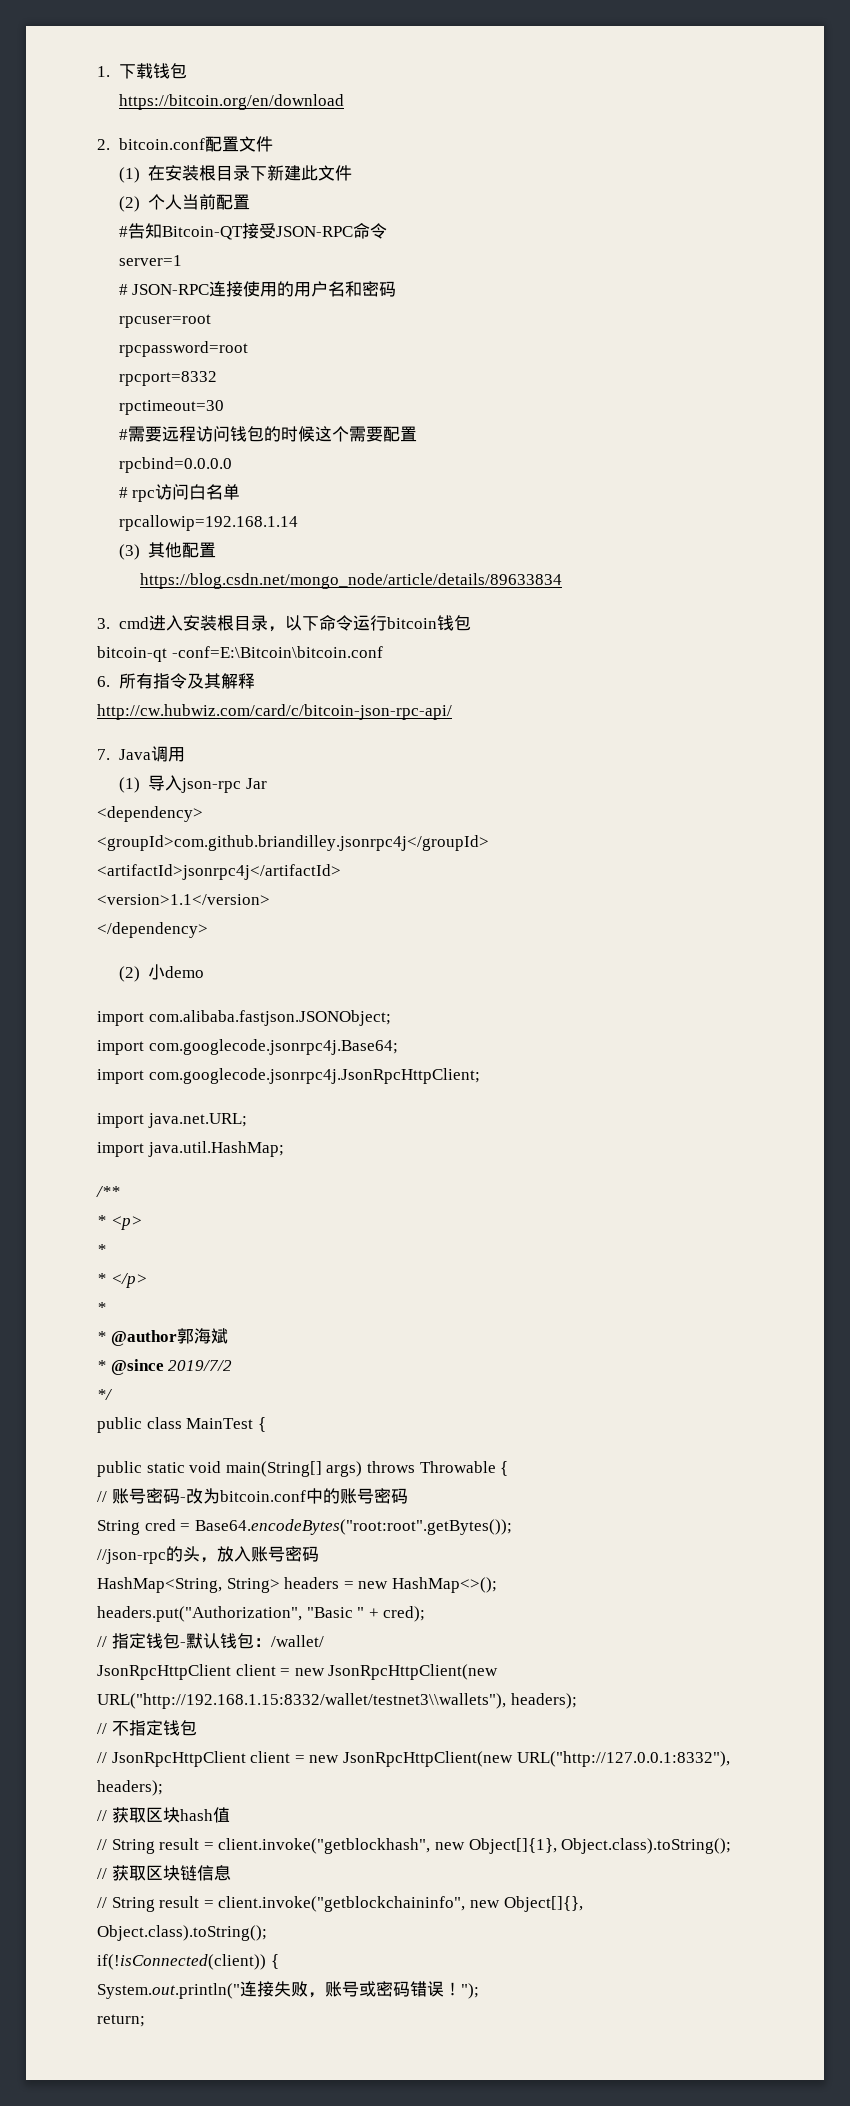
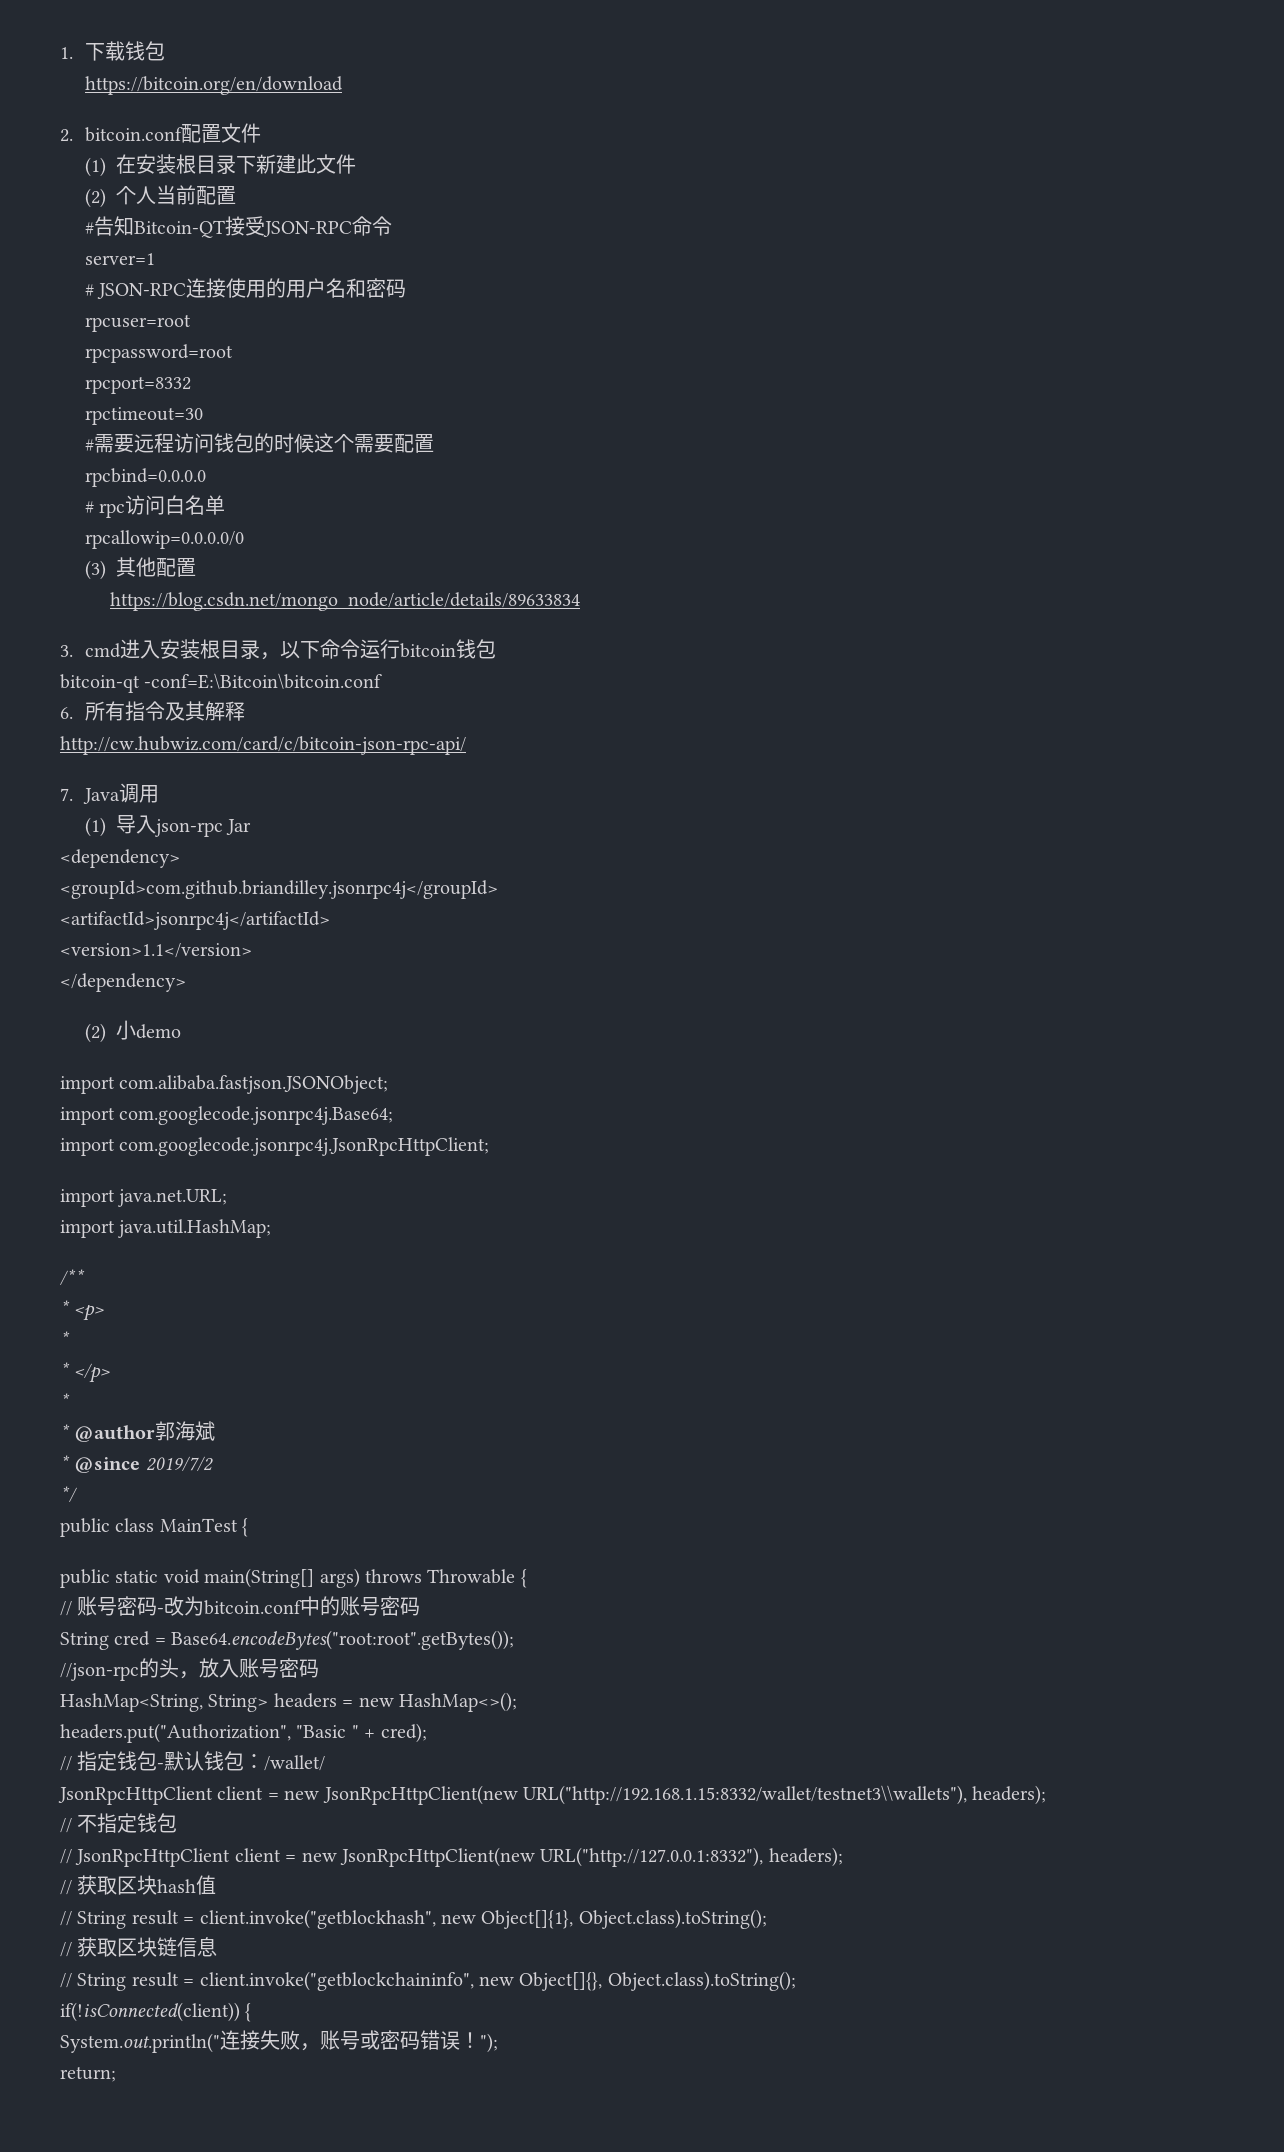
- rpcallowip=192.168.1.14
+ rpcallowip=0.0.0.0/0

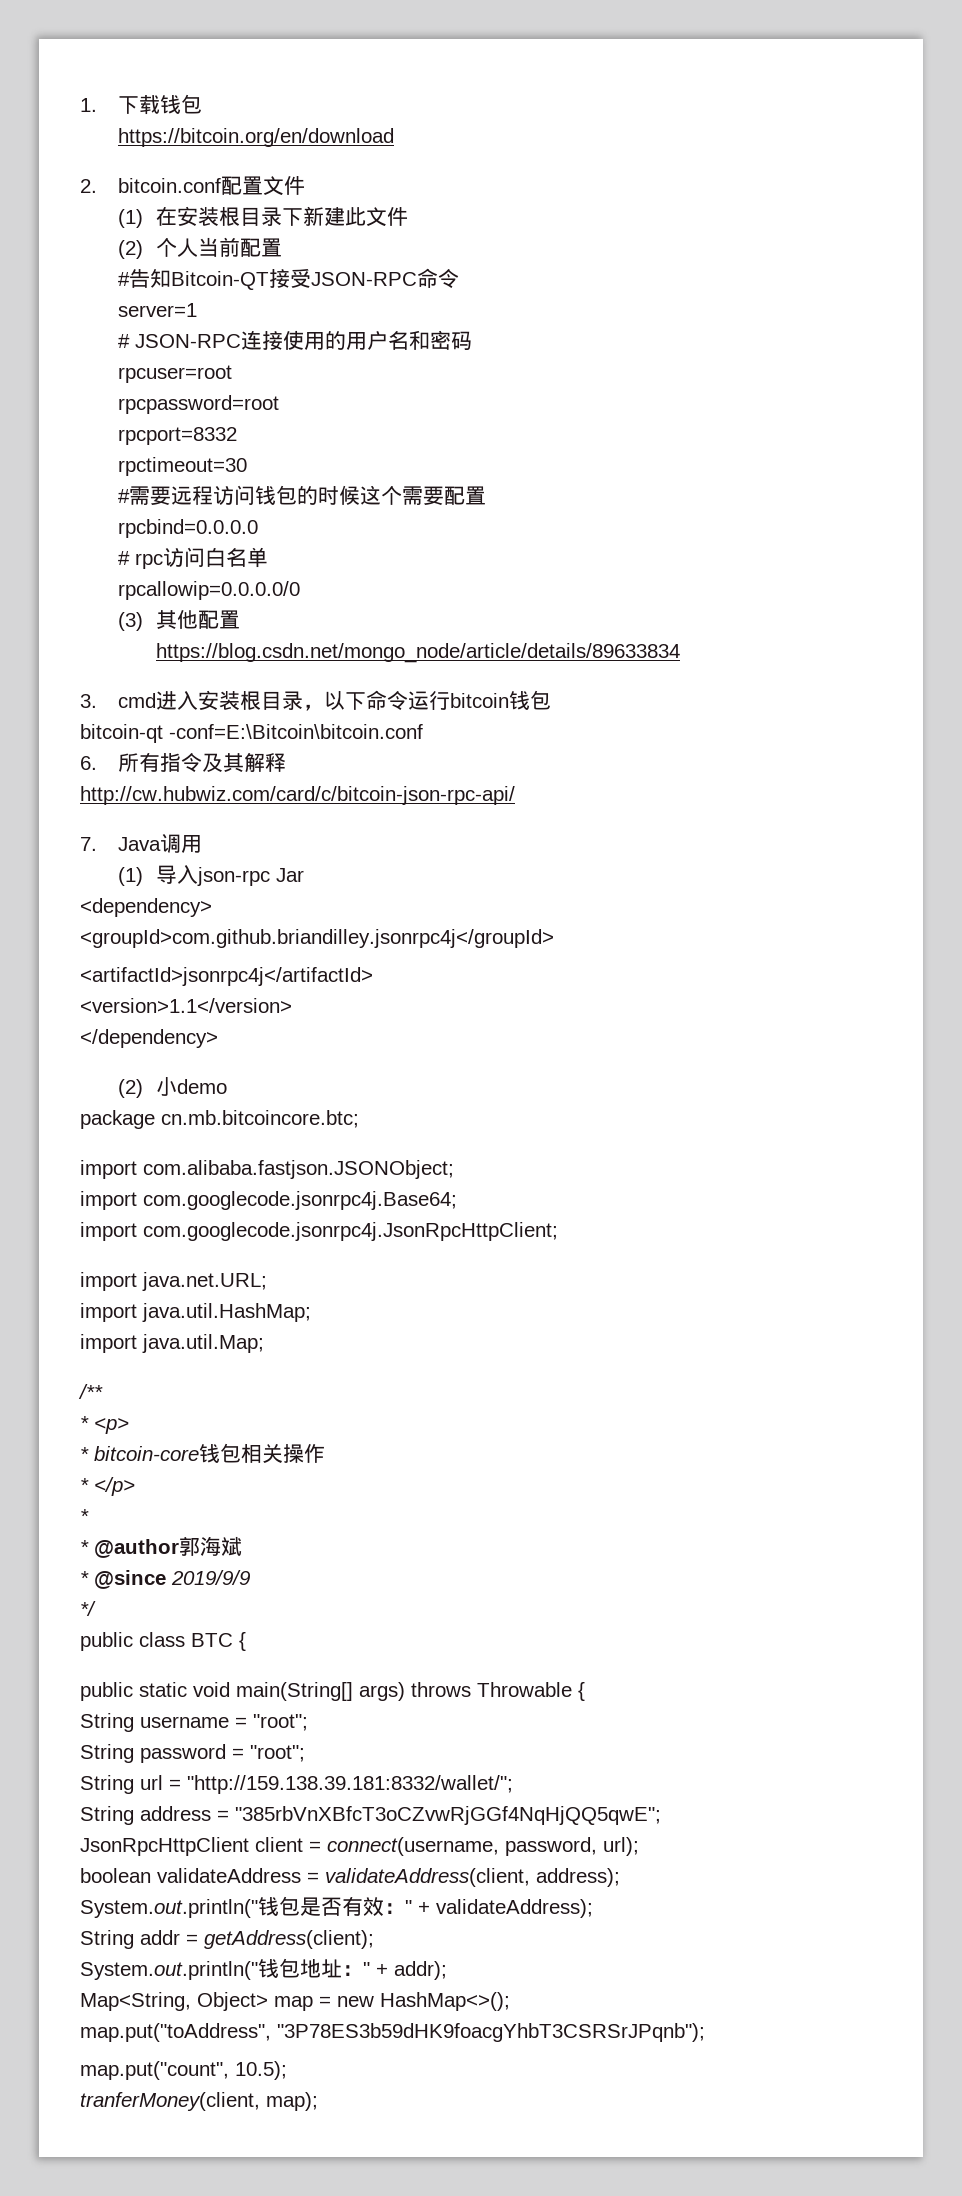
+ package cn.mb.bitcoincore.btc;
+ import java.util.Map;
  * <p>
- *
+ * bitcoin-core钱包相关操作
- * @since 2019/7/2
+ * @since 2019/9/9
- public class MainTest {
+ public class BTC {
- // 账号密码-改为bitcoin.conf中的账号密码
- String cred = Base64.encodeBytes("root:root".getBytes());
- //json-rpc的头，放入账号密码
- HashMap<String, String> headers = new HashMap<>();
- headers.put("Authorization", "Basic " + cred);
- // 指定钱包-默认钱包：/wallet/
- JsonRpcHttpClient client = new JsonRpcHttpClient(new URL("http://192.168.1.15:8332/wallet/testnet3\\wallets"), headers);
- // 不指定钱包
- // JsonRpcHttpClient client = new JsonRpcHttpClient(new URL("http://127.0.0.1:8332"), headers);
- // 获取区块hash值
- // String result = client.invoke("getblockhash", new Object[]{1}, Object.class).toString();
- // 获取区块链信息
- // String result = client.invoke("getblockchaininfo", new Object[]{}, Object.class).toString();
- if(!isConnected(client)) {
- System.out.println("连接失败，账号或密码错误！");
- return;
+ String username = "root";
+ String password = "root";
+ String url = "http://159.138.39.181:8332/wallet/";
+ String address = "385rbVnXBfcT3oCZvwRjGGf4NqHjQQ5qwE";
+ JsonRpcHttpClient client = connect(username, password, url);
+ boolean validateAddress = validateAddress(client, address);
+ System.out.println("钱包是否有效：" + validateAddress);
+ String addr = getAddress(client);
+ System.out.println("钱包地址：" + addr);
+ Map<String, Object> map = new HashMap<>();
+ map.put("toAddress", "3P78ES3b59dHK9foacgYhbT3CSRSrJPqnb");
+ map.put("count", 10.5);
+ tranferMoney(client, map);

